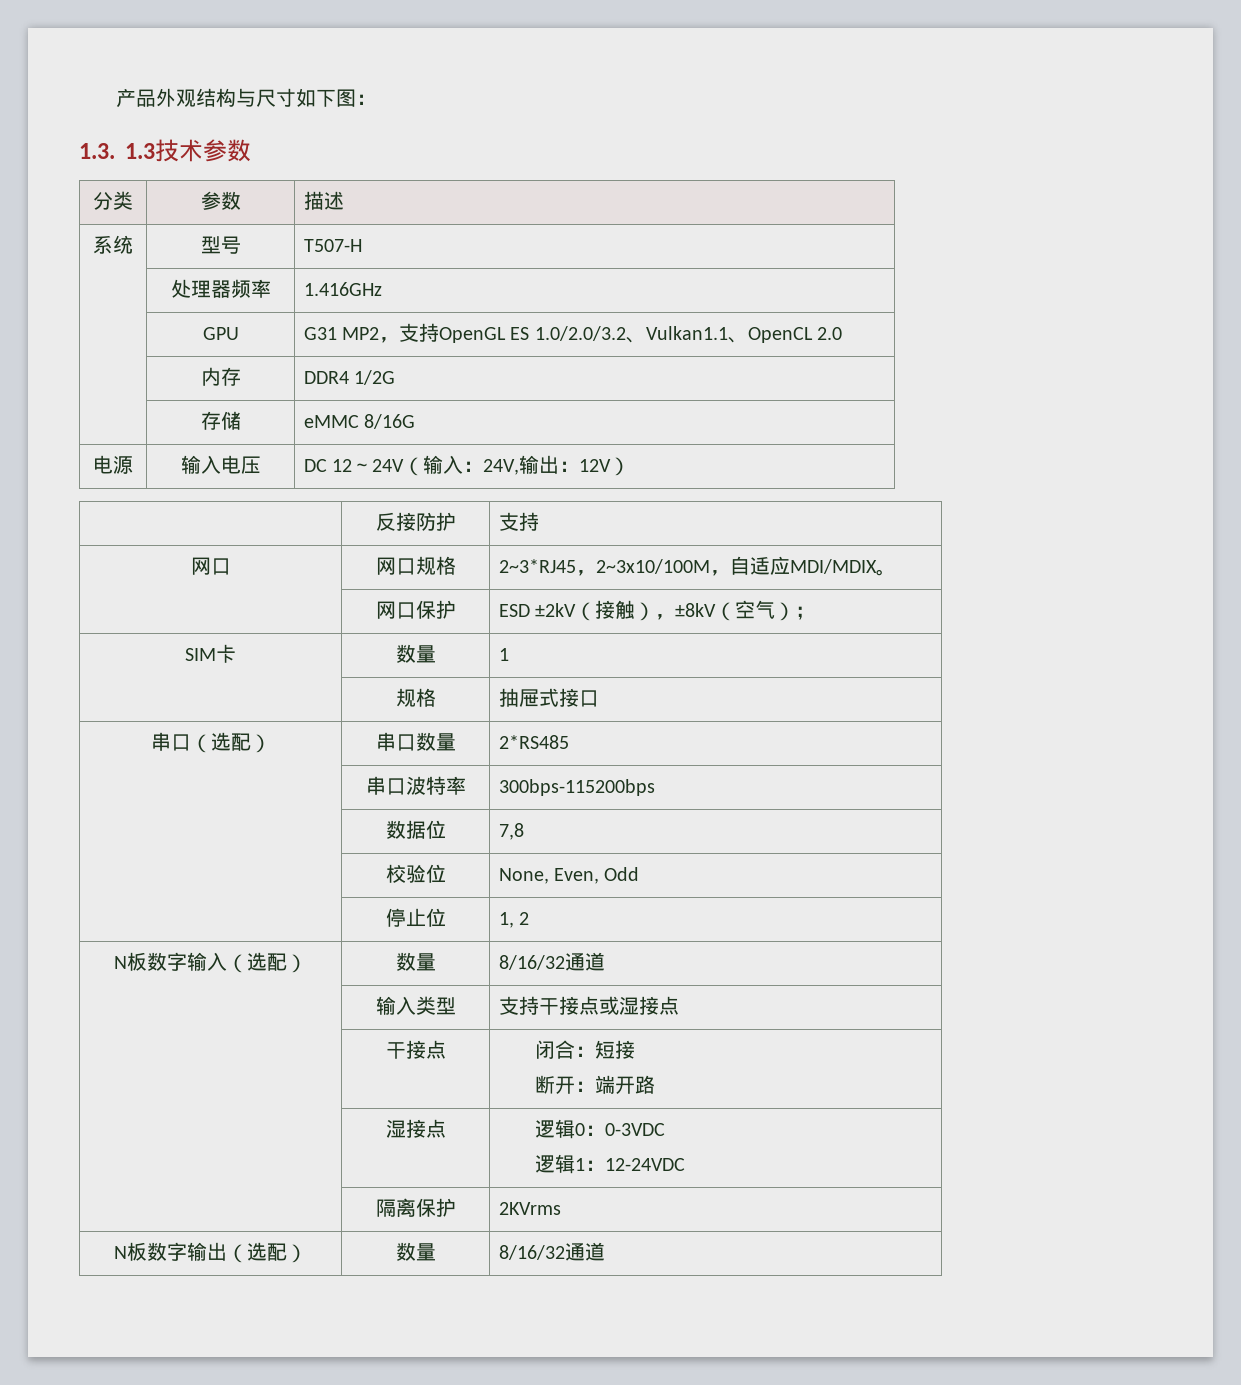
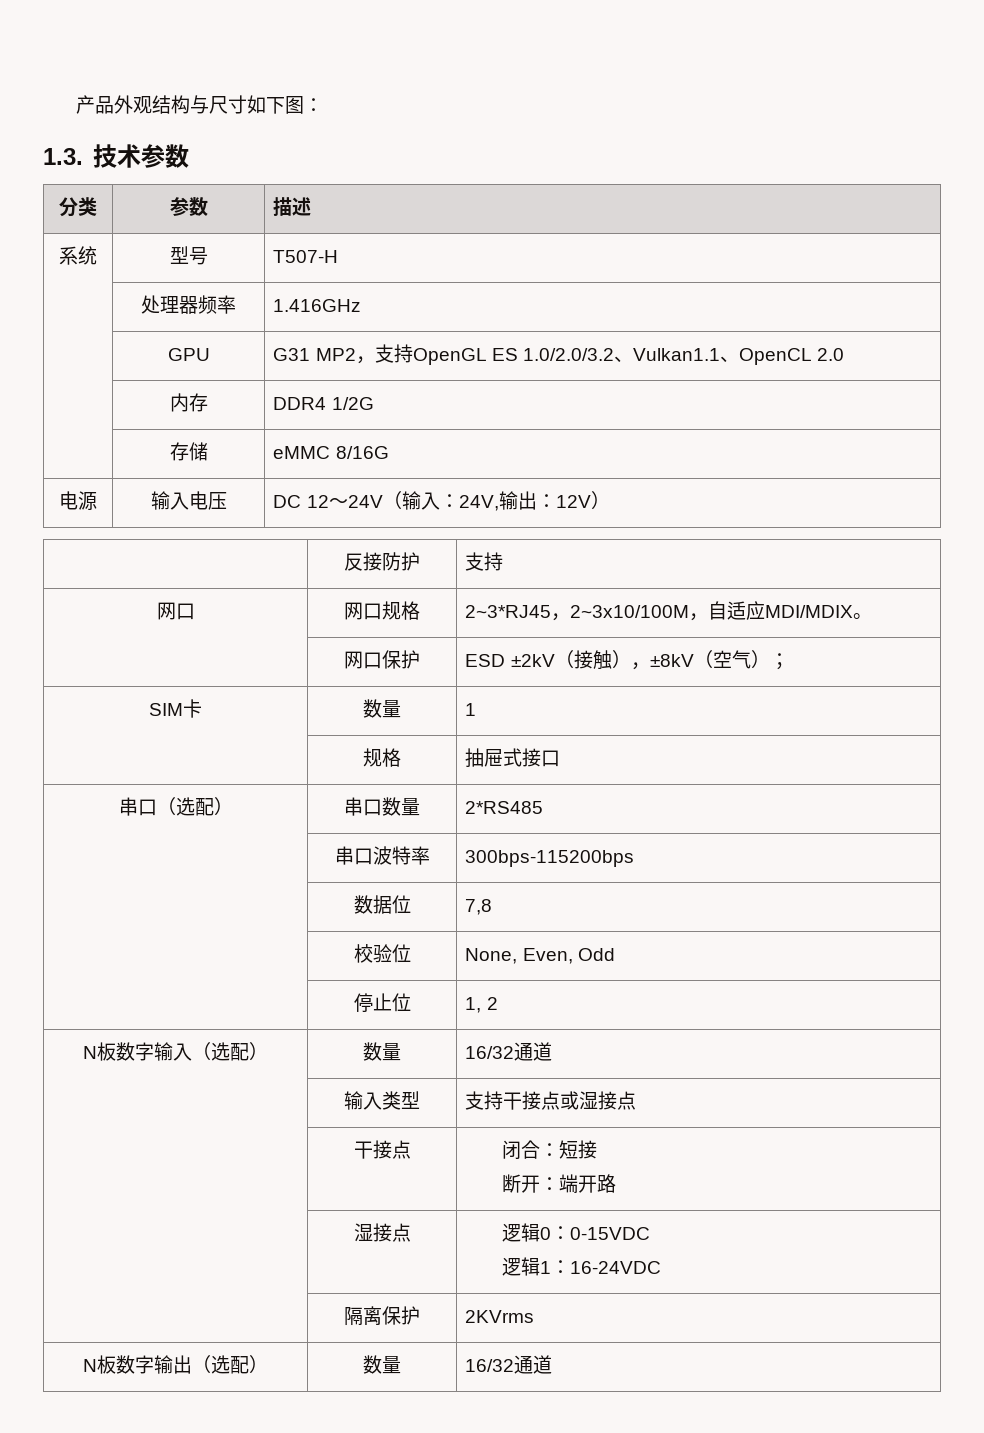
- 1.3. 1.3技术参数
+ 1.3.技术参数
- N板数字输入（选配） | 数量 | 8/16/32通道
+ N板数字输入（选配） | 数量 | 16/32通道
- | 湿接点 | 逻辑0：0-3VDC
- 逻辑1：12-24VDC
+ | 湿接点 | 逻辑0：0-15VDC
+ 逻辑1：16-24VDC
- N板数字输出（选配） | 数量 | 8/16/32通道
+ N板数字输出（选配） | 数量 | 16/32通道

